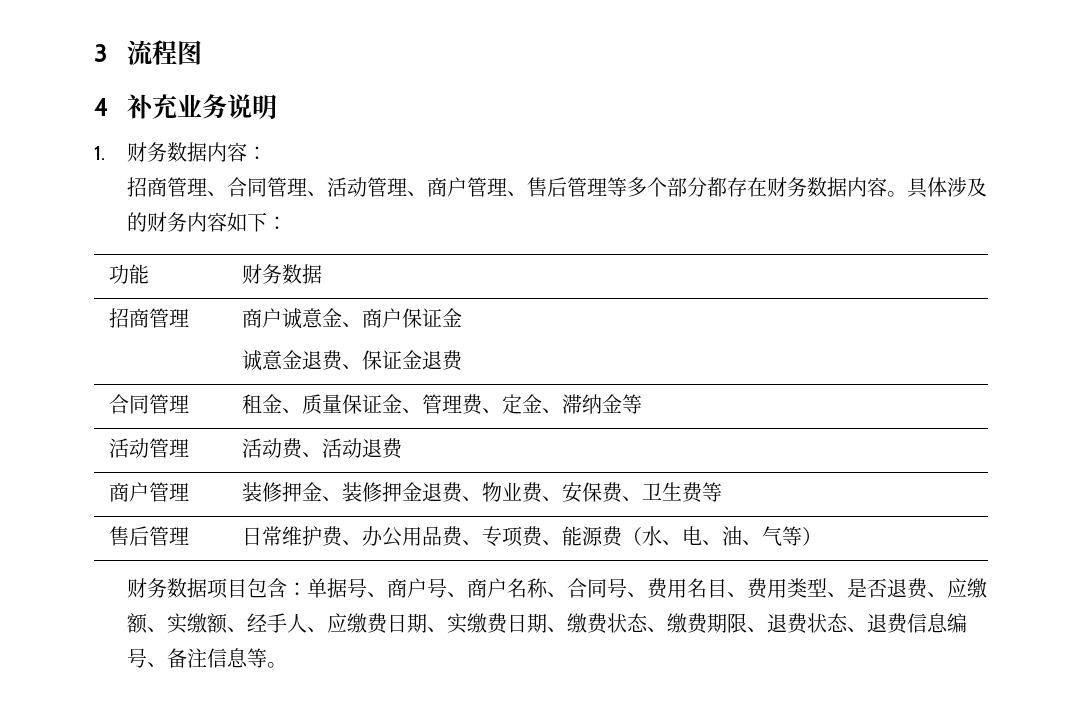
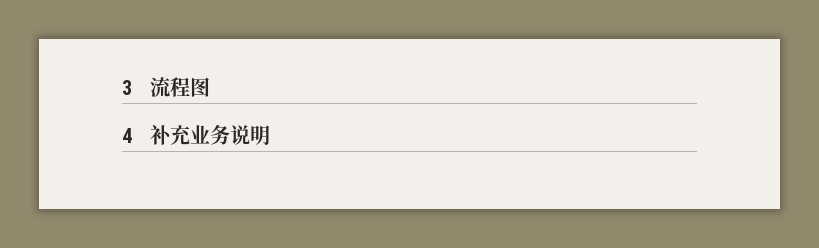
- 1.财务数据内容：
- 招商管理、合同管理、活动管理、商户管理、售后管理等多个部分都存在财务数据内容。具体涉及的财务内容如下：
- 功能 | 财务数据
- 招商管理 | 商户诚意金、商户保证金
- 诚意金退费、保证金退费
- 合同管理 | 租金、质量保证金、管理费、定金、滞纳金等
- 活动管理 | 活动费、活动退费
- 商户管理 | 装修押金、装修押金退费、物业费、安保费、卫生费等
- 售后管理 | 日常维护费、办公用品费、专项费、能源费（水、电、油、气等）
- 财务数据项目包含：单据号、商户号、商户名称、合同号、费用名目、费用类型、是否退费、应缴额、实缴额、经手人、应缴费日期、实缴费日期、缴费状态、缴费期限、退费状态、退费信息编号、备注信息等。

